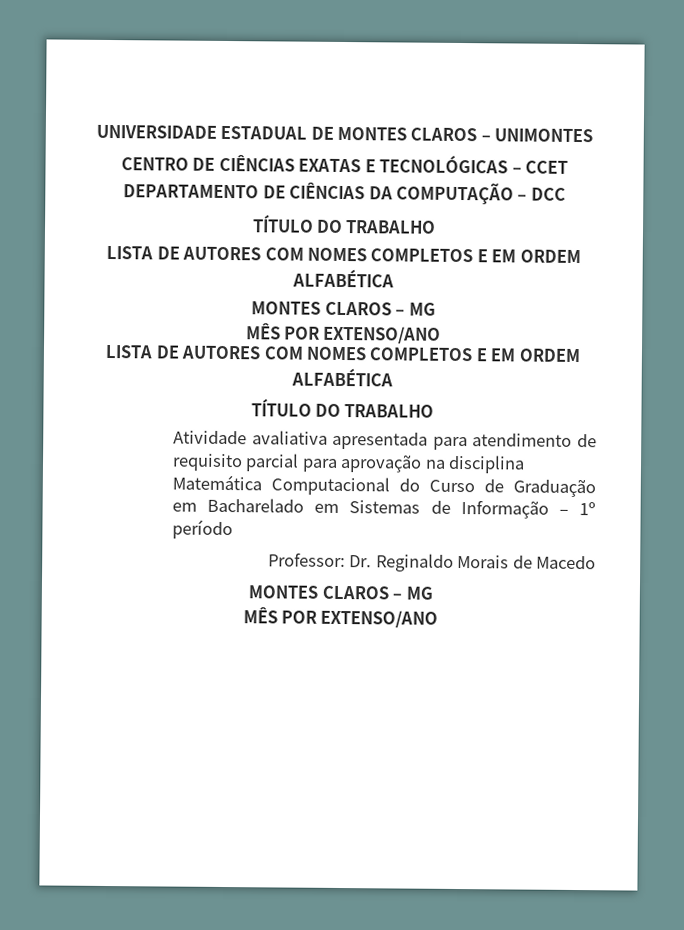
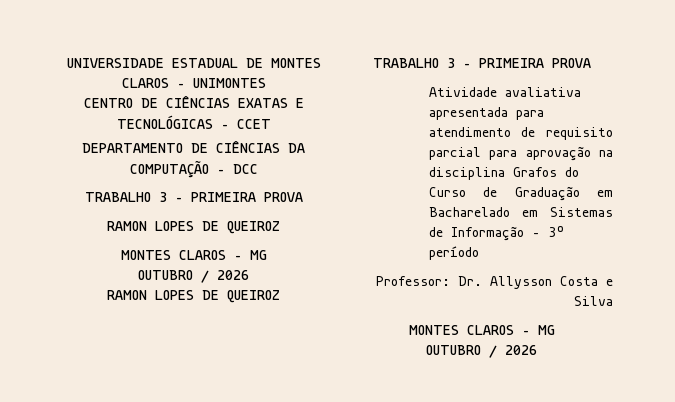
  DEPARTAMENTO DE CIÊNCIAS DA COMPUTAÇÃO – DCC
- TÍTULO DO TRABALHO
- LISTA DE AUTORES COM NOMES COMPLETOS E EM ORDEM ALFABÉTICA
+ TRABALHO 3 – PRIMEIRA PROVA
+ RAMON LOPES DE QUEIROZ
  MONTES CLAROS – MG
- MÊS POR EXTENSO/ANO
- LISTA DE AUTORES COM NOMES COMPLETOS E EM ORDEM ALFABÉTICA
- TÍTULO DO TRABALHO
+ OUTUBRO / 2026
+ RAMON LOPES DE QUEIROZ
+ TRABALHO 3 – PRIMEIRA PROVA
- Atividade avaliativa apresentada para atendimento de requisito parcial para aprovação na disciplina Matemática Computacional do Curso de Graduação em Bacharelado em Sistemas de Informação – 1º período
+ Atividade avaliativa apresentada para atendimento de requisito parcial para aprovação na disciplina Grafos do Curso de Graduação em Bacharelado em Sistemas de Informação – 3º período
- Professor: Dr. Reginaldo Morais de Macedo
+ Professor: Dr. Allysson Costa e Silva
  MONTES CLAROS – MG
- MÊS POR EXTENSO/ANO
+ OUTUBRO / 2026

